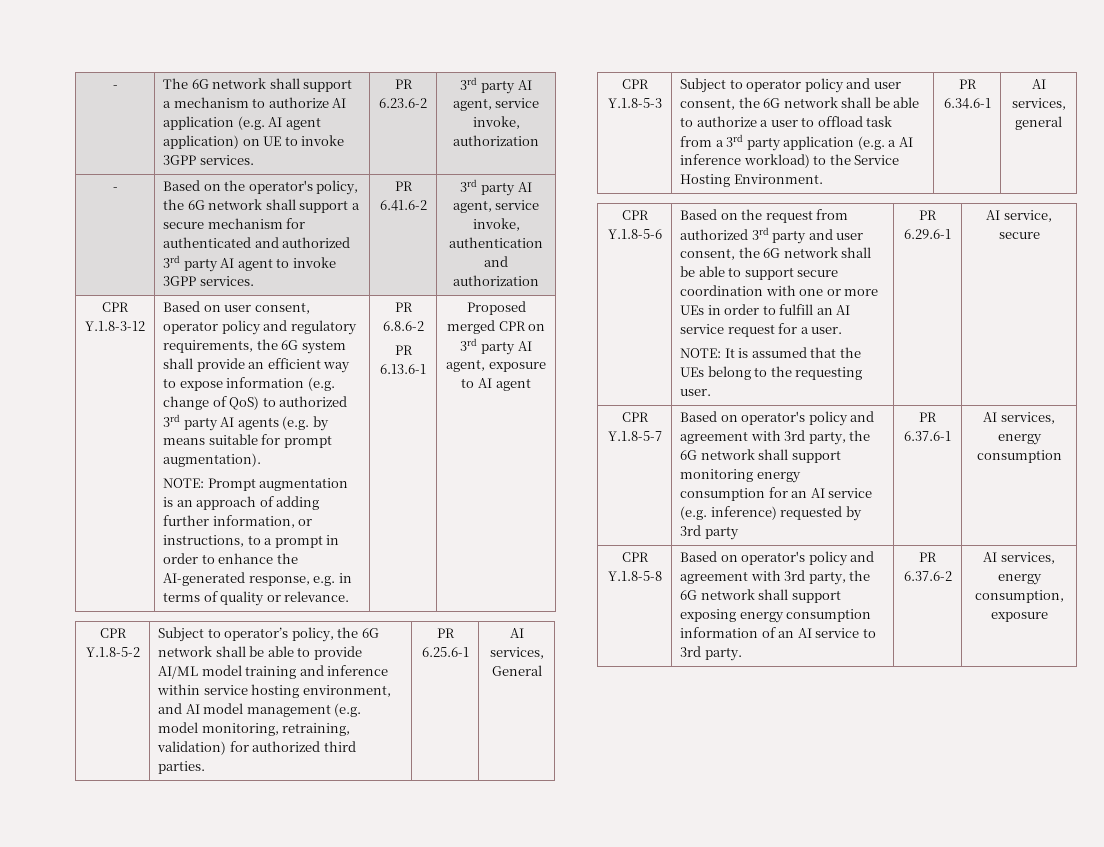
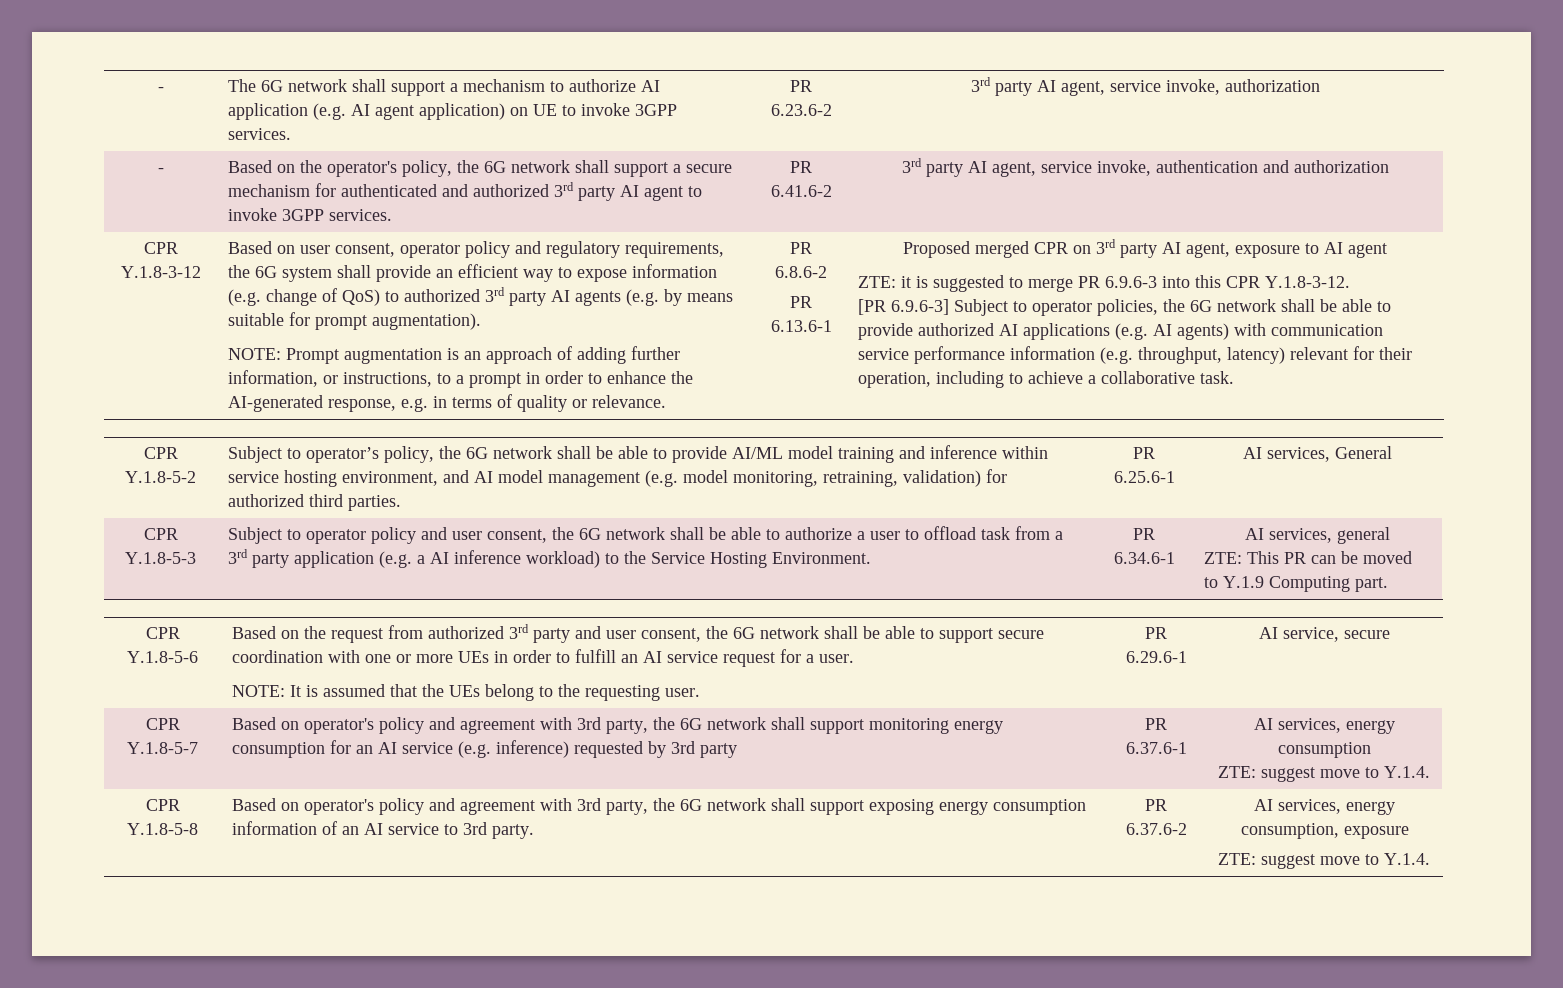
+ ZTE: it is suggested to merge PR 6.9.6-3 into this CPR Y.1.8-3-12.
+ [PR 6.9.6-3] Subject to operator policies, the 6G network shall be able to provide authorized AI applications (e.g. AI agents) with communication service performance information (e.g. throughput, latency) relevant for their operation, including to achieve a collaborative task.
+ ZTE: This PR can be moved to Y.1.9 Computing part.
  CPR Y.1.8-5-7 | Based on operator's policy and agreement with 3rd party, the 6G network shall support monitoring energy consumption for an AI service (e.g. inference) requested by 3rd party | PR 6.37.6-1 | AI services, energy consumption
+ ZTE: suggest move to Y.1.4.
  CPR Y.1.8-5-8 | Based on operator's policy and agreement with 3rd party, the 6G network shall support exposing energy consumption information of an AI service to 3rd party. | PR 6.37.6-2 | AI services, energy consumption, exposure
+ ZTE: suggest move to Y.1.4.

